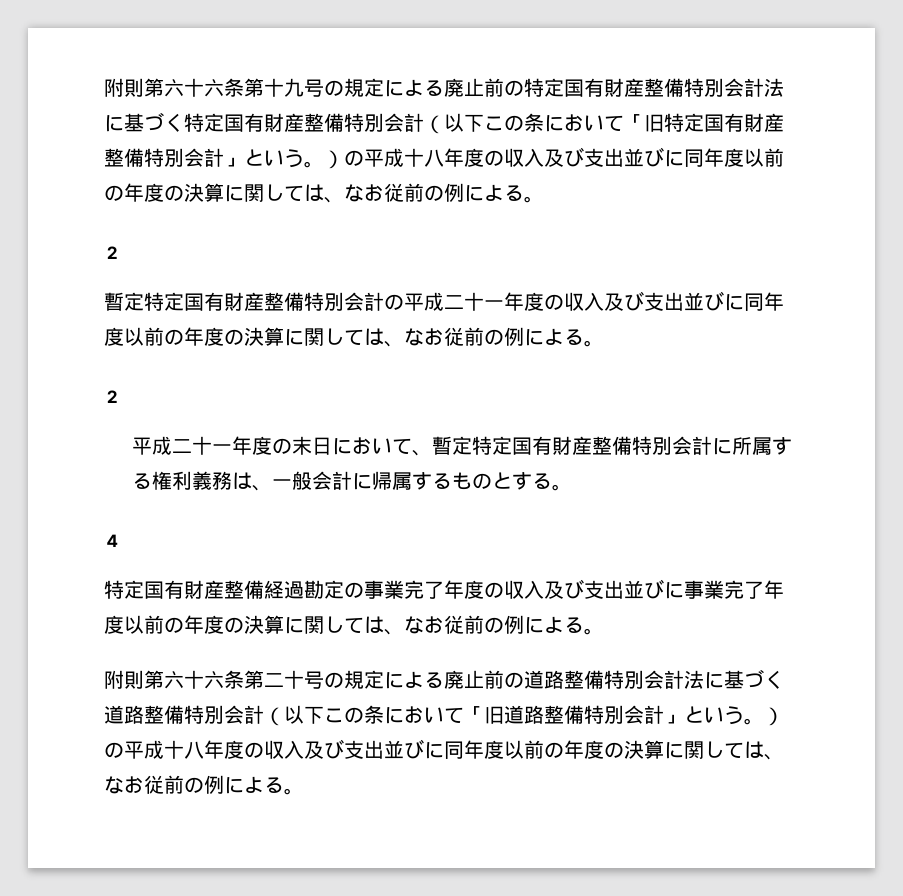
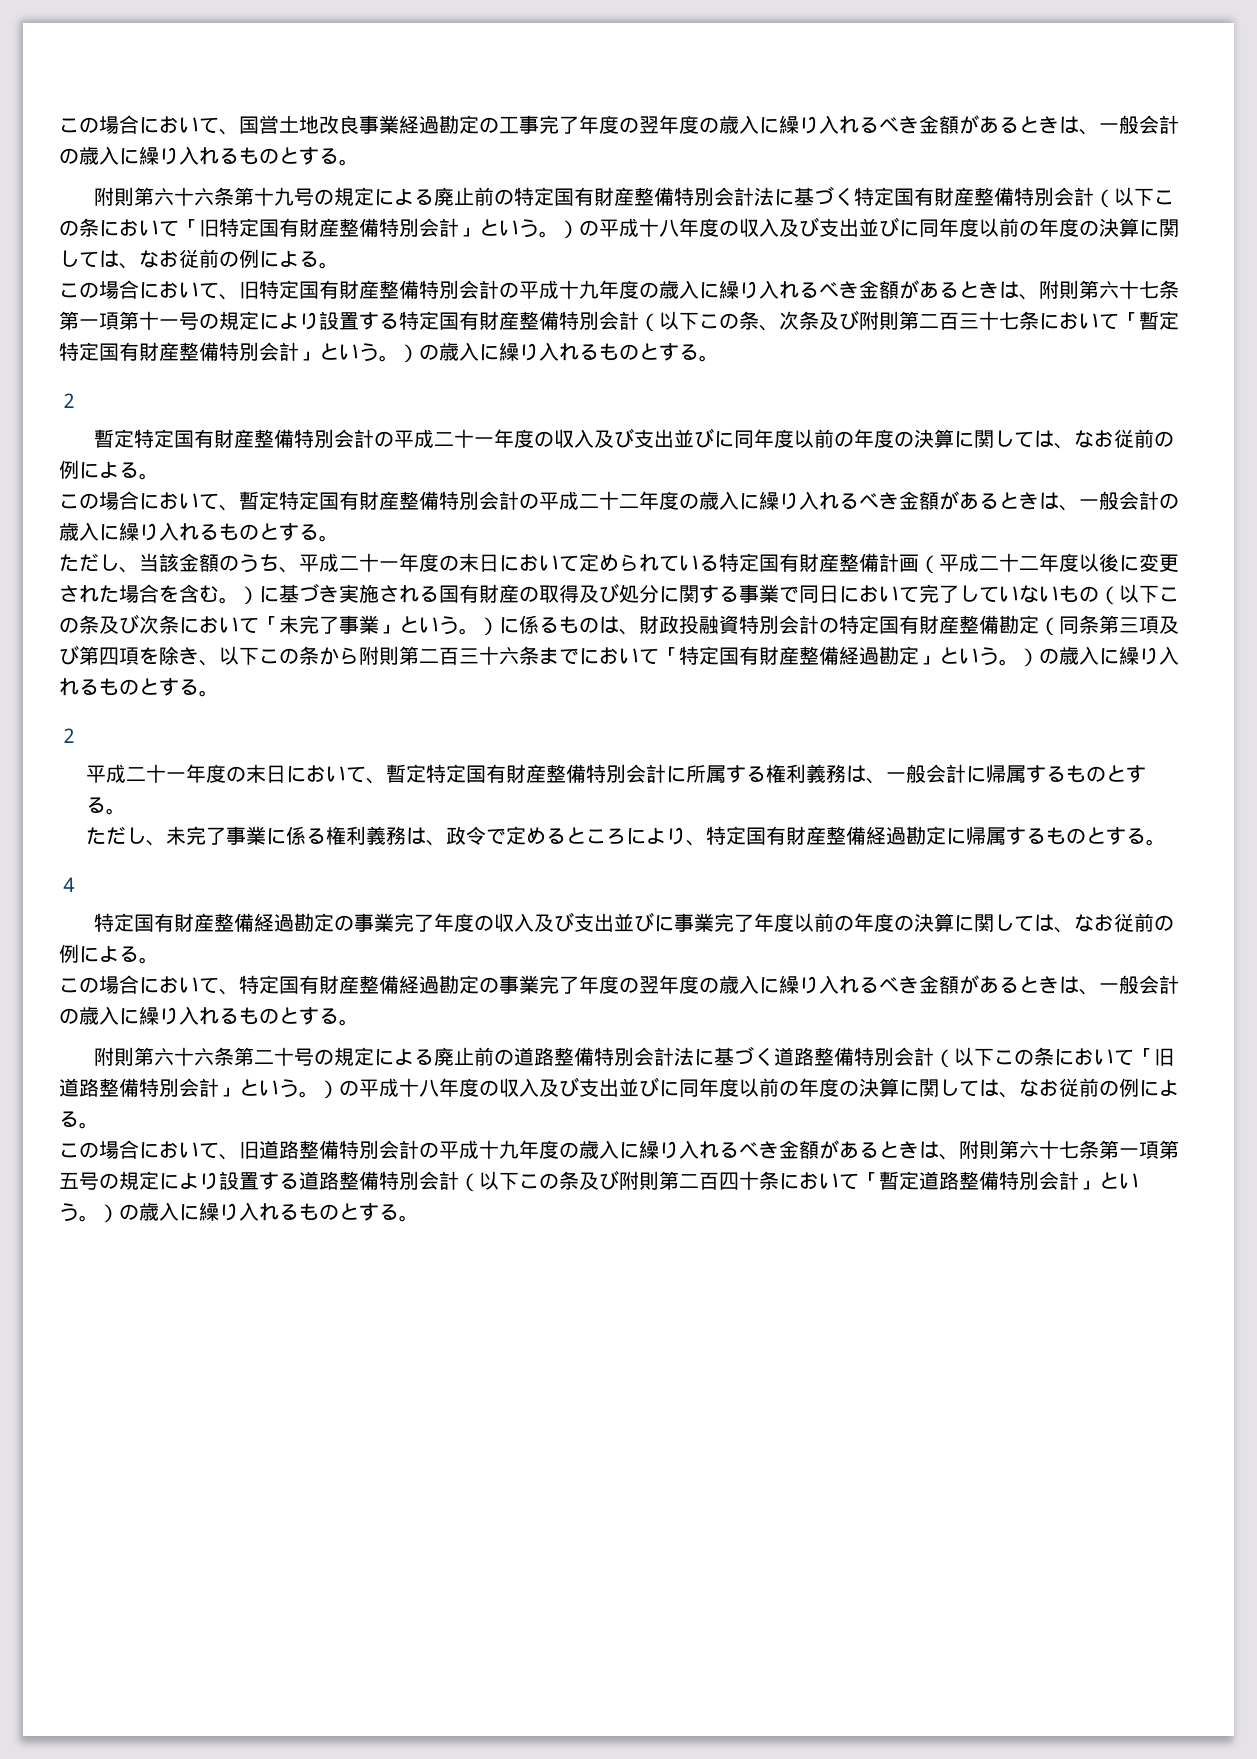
+ この場合において、国営土地改良事業経過勘定の工事完了年度の翌年度の歳入に繰り入れるべき金額があるときは、一般会計の歳入に繰り入れるものとする。
+ この場合において、旧特定国有財産整備特別会計の平成十九年度の歳入に繰り入れるべき金額があるときは、附則第六十七条第一項第十一号の規定により設置する特定国有財産整備特別会計（以下この条、次条及び附則第二百三十七条において「暫定特定国有財産整備特別会計」という。）の歳入に繰り入れるものとする。
+ この場合において、暫定特定国有財産整備特別会計の平成二十二年度の歳入に繰り入れるべき金額があるときは、一般会計の歳入に繰り入れるものとする。
+ ただし、当該金額のうち、平成二十一年度の末日において定められている特定国有財産整備計画（平成二十二年度以後に変更された場合を含む。）に基づき実施される国有財産の取得及び処分に関する事業で同日において完了していないもの（以下この条及び次条において「未完了事業」という。）に係るものは、財政投融資特別会計の特定国有財産整備勘定（同条第三項及び第四項を除き、以下この条から附則第二百三十六条までにおいて「特定国有財産整備経過勘定」という。）の歳入に繰り入れるものとする。
+ ただし、未完了事業に係る権利義務は、政令で定めるところにより、特定国有財産整備経過勘定に帰属するものとする。
+ この場合において、特定国有財産整備経過勘定の事業完了年度の翌年度の歳入に繰り入れるべき金額があるときは、一般会計の歳入に繰り入れるものとする。
+ この場合において、旧道路整備特別会計の平成十九年度の歳入に繰り入れるべき金額があるときは、附則第六十七条第一項第五号の規定により設置する道路整備特別会計（以下この条及び附則第二百四十条において「暫定道路整備特別会計」という。）の歳入に繰り入れるものとする。

